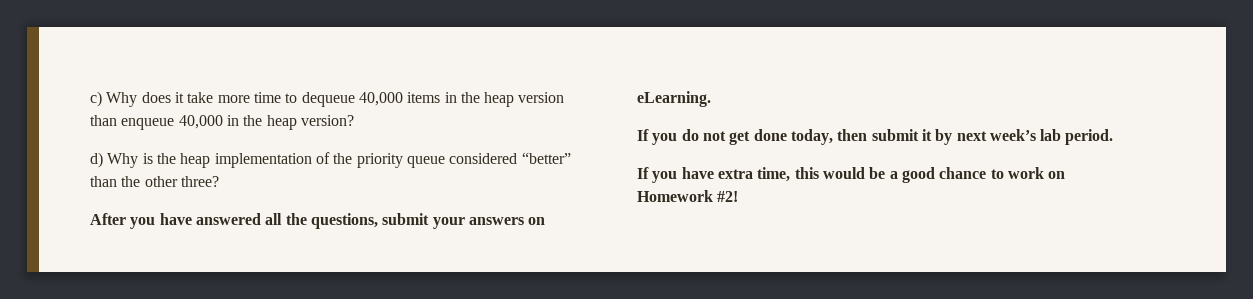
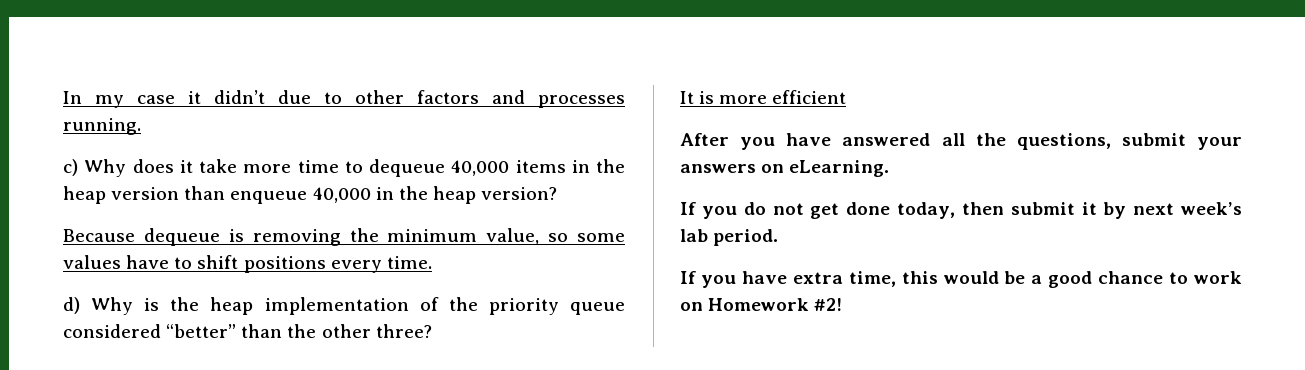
+ In my case it didn’t due to other factors and processes running.
+ Because dequeue is removing the minimum value, so some values have to shift positions every time.
+ It is more efficient

